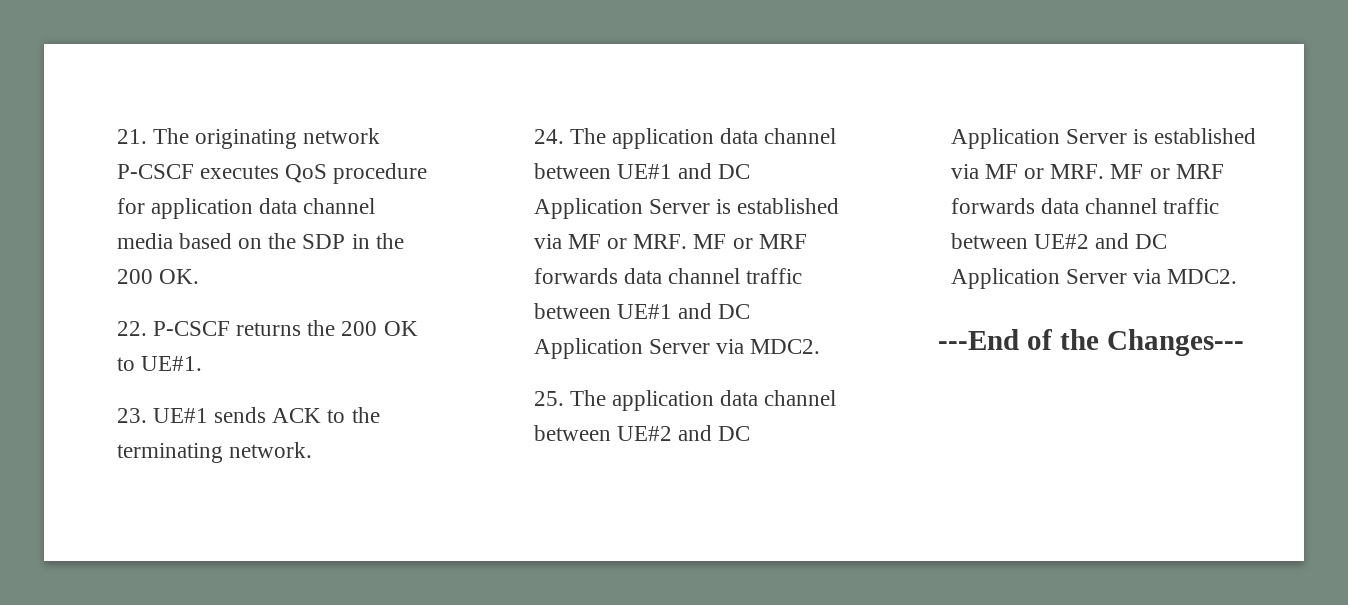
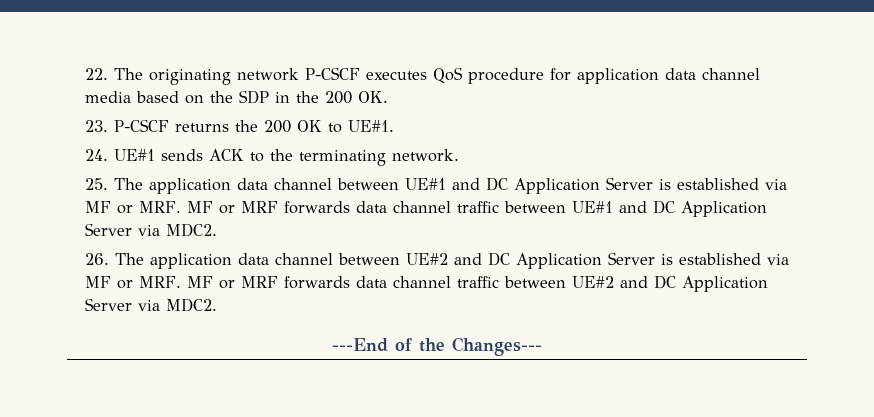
- 21. The originating network P-CSCF executes QoS procedure for application data channel media based on the SDP in the 200 OK.
+ 22. The originating network P-CSCF executes QoS procedure for application data channel media based on the SDP in the 200 OK.
- 22. P-CSCF returns the 200 OK to UE#1.
+ 23. P-CSCF returns the 200 OK to UE#1.
- 23. UE#1 sends ACK to the terminating network.
+ 24. UE#1 sends ACK to the terminating network.
- 24. The application data channel between UE#1 and DC Application Server is established via MF or MRF. MF or MRF forwards data channel traffic between UE#1 and DC Application Server via MDC2.
+ 25. The application data channel between UE#1 and DC Application Server is established via MF or MRF. MF or MRF forwards data channel traffic between UE#1 and DC Application Server via MDC2.
- 25. The application data channel between UE#2 and DC Application Server is established via MF or MRF. MF or MRF forwards data channel traffic between UE#2 and DC Application Server via MDC2.
+ 26. The application data channel between UE#2 and DC Application Server is established via MF or MRF. MF or MRF forwards data channel traffic between UE#2 and DC Application Server via MDC2.

